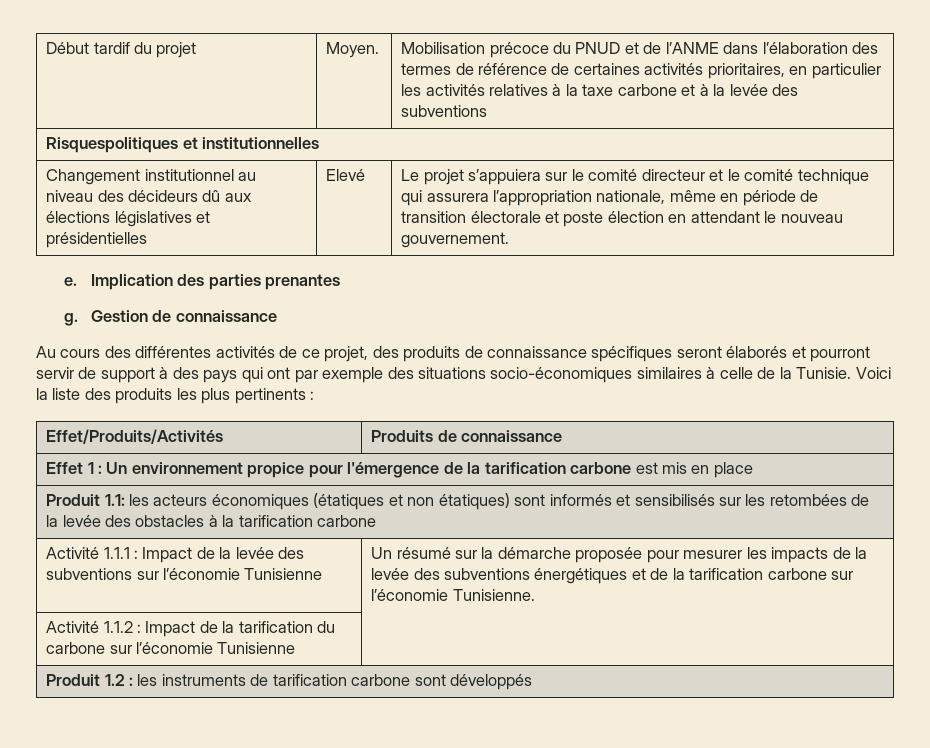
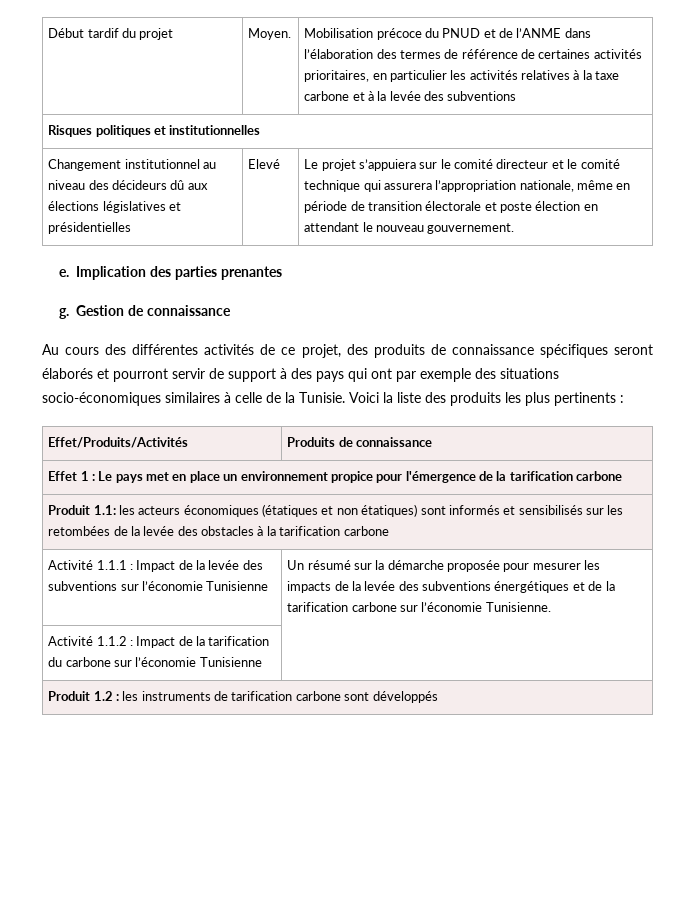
- Risquespolitiques et institutionnelles
+ Risques politiques et institutionnelles
- Effet 1 : Un environnement propice pour l'émergence de la tarification carbone est mis en place
+ Effet 1 : Le pays met en place un environnement propice pour l'émergence de la tarification carbone

